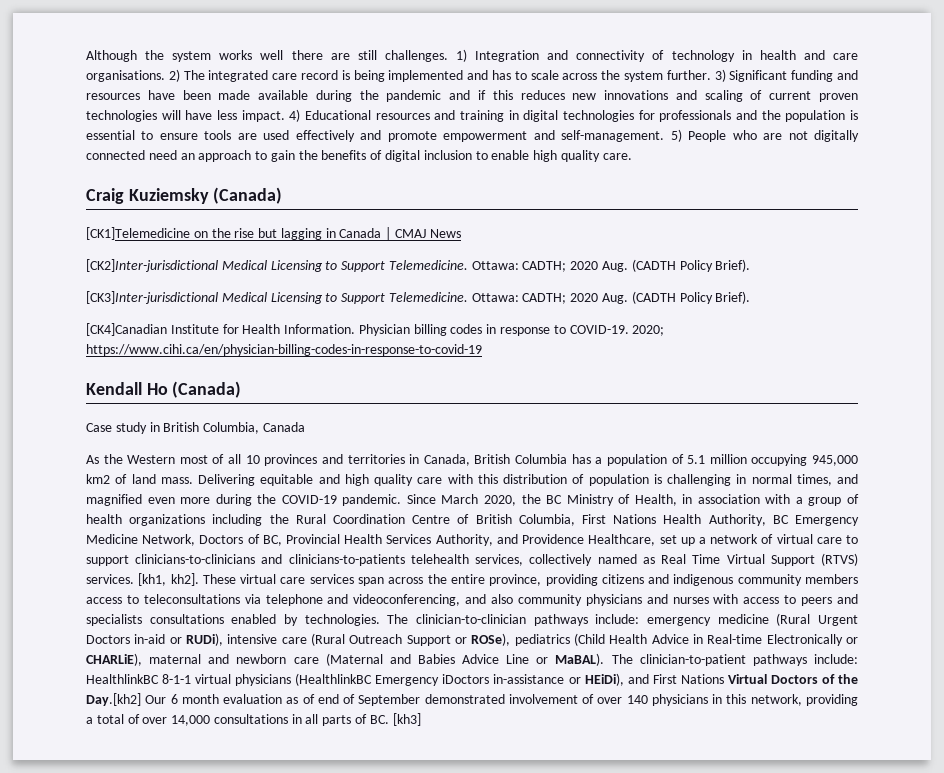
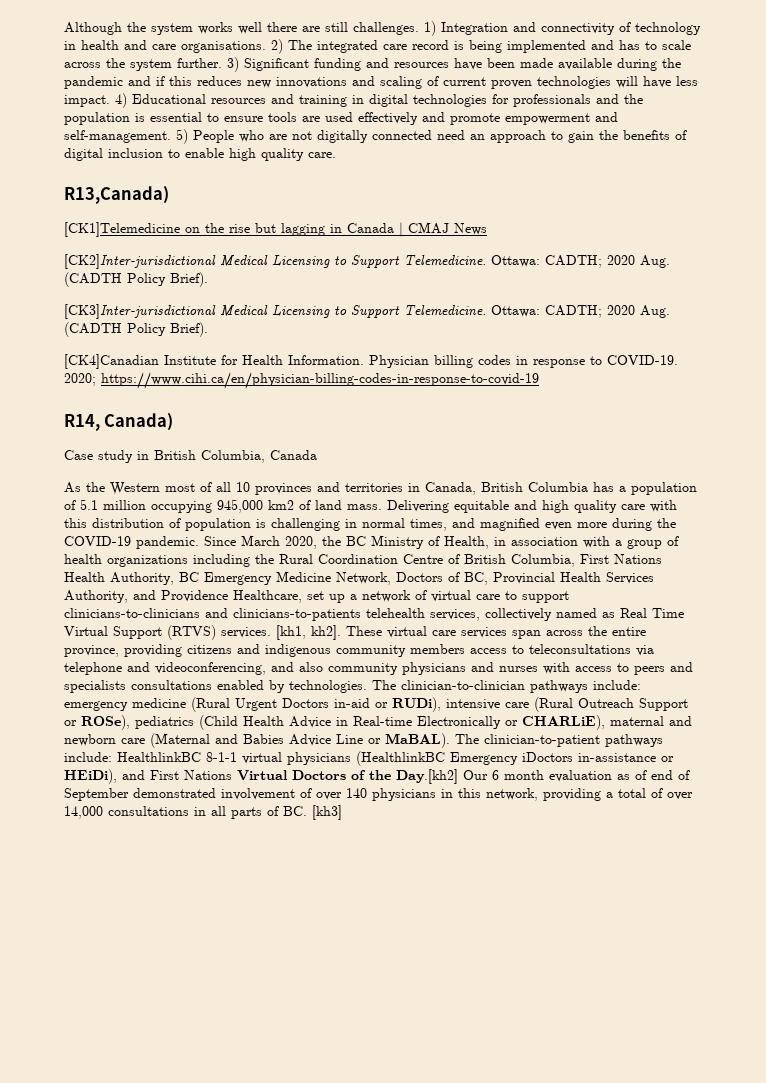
- Craig Kuziemsky (Canada)
+ R13,Canada)
- Kendall Ho (Canada)
+ R14, Canada)

